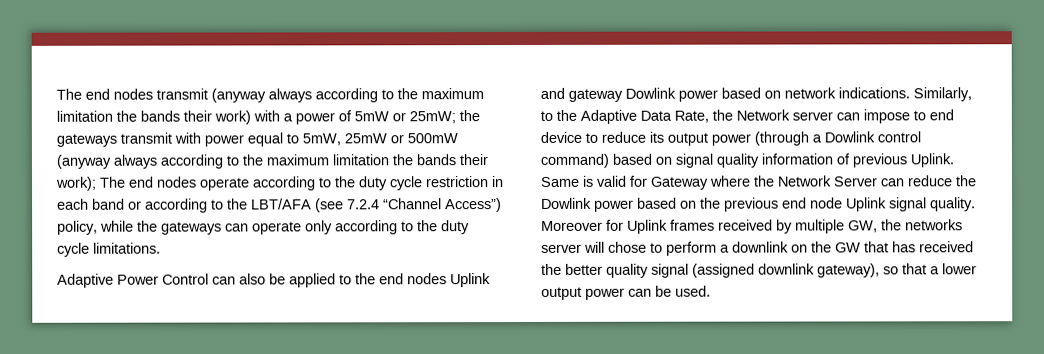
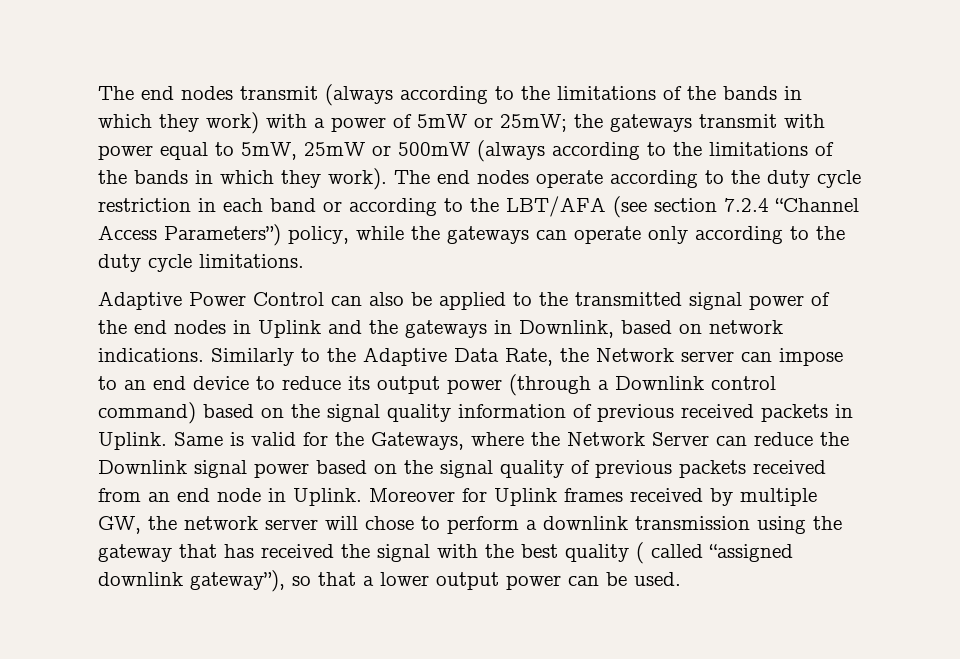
- The end nodes transmit (anyway always according to the maximum limitation the bands their work) with a power of 5mW or 25mW; the gateways transmit with power equal to 5mW, 25mW or 500mW (anyway always according to the maximum limitation the bands their work); The end nodes operate according to the duty cycle restriction in each band or according to the LBT/AFA (see 7.2.4 “Channel Access”) policy, while the gateways can operate only according to the duty cycle limitations.
+ The end nodes transmit (always according to the limitations of the bands in which they work) with a power of 5mW or 25mW; the gateways transmit with power equal to 5mW, 25mW or 500mW (always according to the limitations of the bands in which they work). The end nodes operate according to the duty cycle restriction in each band or according to the LBT/AFA (see section 7.2.4 “Channel Access Parameters”) policy, while the gateways can operate only according to the duty cycle limitations.
- Adaptive Power Control can also be applied to the end nodes Uplink and gateway Dowlink power based on network indications.
+ Adaptive Power Control can also be applied to the transmitted signal power of the end nodes in Uplink and the gateways in Downlink, based on network indications.
- Similarly, to the Adaptive Data Rate, the Network server can impose to end device to reduce its output power (through a Dowlink control command) based on signal quality information of previous Uplink.
+ Similarly to the Adaptive Data Rate, the Network server can impose to an end device to reduce its output power (through a Downlink control command) based on the signal quality information of previous received packets in Uplink.
- Same is valid for Gateway where the Network Server can reduce the Dowlink power based on the previous end node Uplink signal quality.
+ Same is valid for the Gateways, where the Network Server can reduce the Downlink signal power based on the signal quality of previous packets received from an end node in Uplink.
- Moreover for Uplink frames received by multiple GW, the networks server will chose to perform a downlink on the GW that has received the better quality signal (assigned downlink gateway), so that a lower output power can be used.
+ Moreover for Uplink frames received by multiple GW, the network server will chose to perform a downlink transmission using the gateway that has received the signal with the best quality ( called “assigned downlink gateway”), so that a lower output power can be used.

